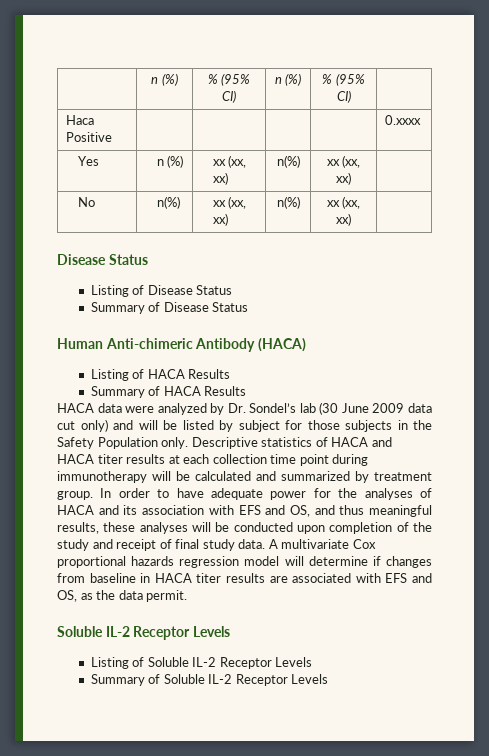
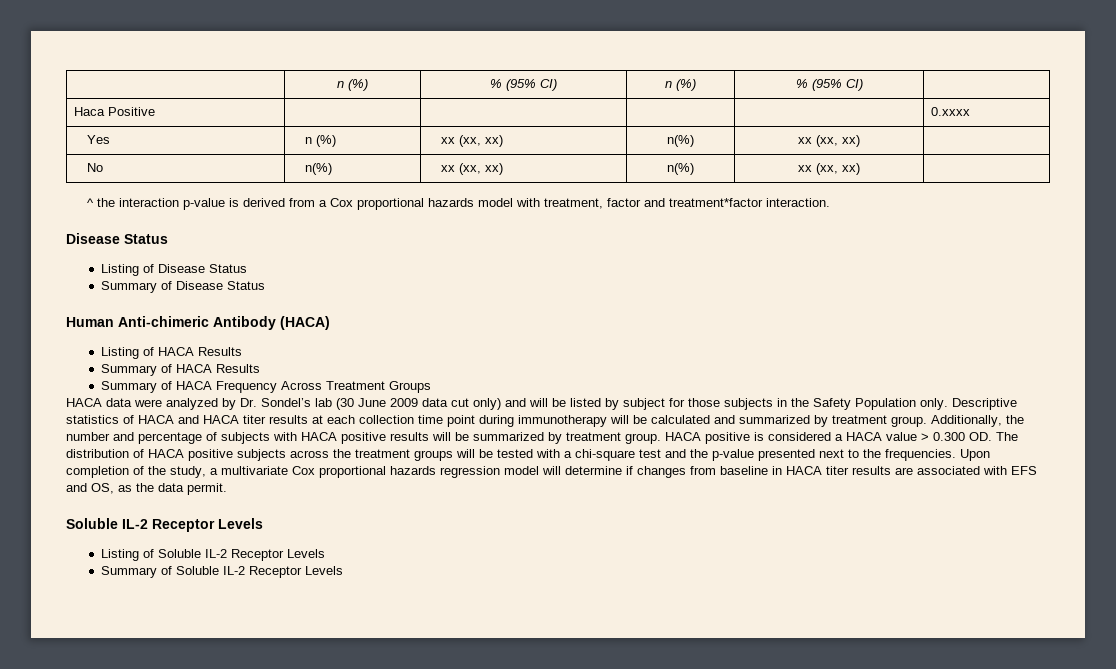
+ ^ the interaction p-value is derived from a Cox proportional hazards model with treatment, factor and treatment*factor interaction.
+ Summary of HACA Frequency Across Treatment Groups
- In order to have adequate power for the analyses of HACA and its association with EFS and OS, and thus meaningful results, these analyses will be conducted upon completion of the study and receipt of final study data. A multivariate Cox proportional hazards regression model will determine if changes from baseline in HACA titer results are associated with EFS and OS, as the data permit.
+ Additionally, the number and percentage of subjects with HACA positive results will be summarized by treatment group. HACA positive is considered a HACA value > 0.300 OD. The distribution of HACA positive subjects across the treatment groups will be tested with a chi-square test and the p-value presented next to the frequencies. Upon completion of the study, a multivariate Cox proportional hazards regression model will determine if changes from baseline in HACA titer results are associated with EFS and OS, as the data permit.

